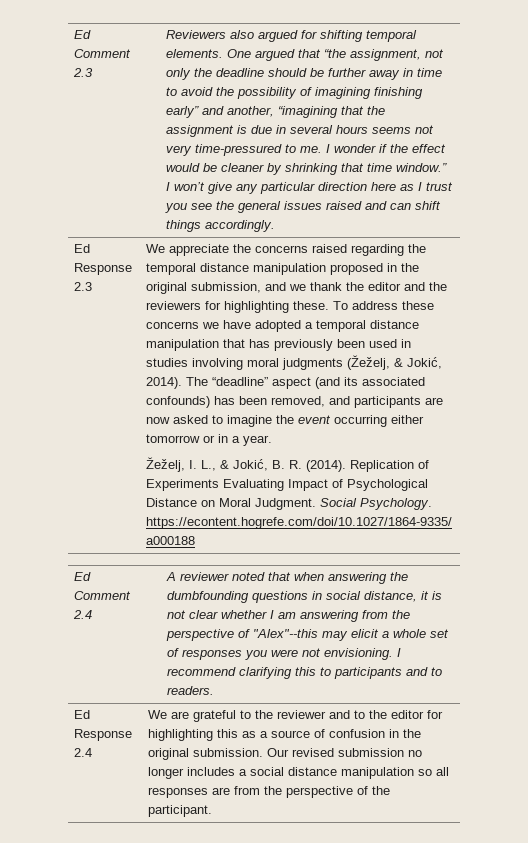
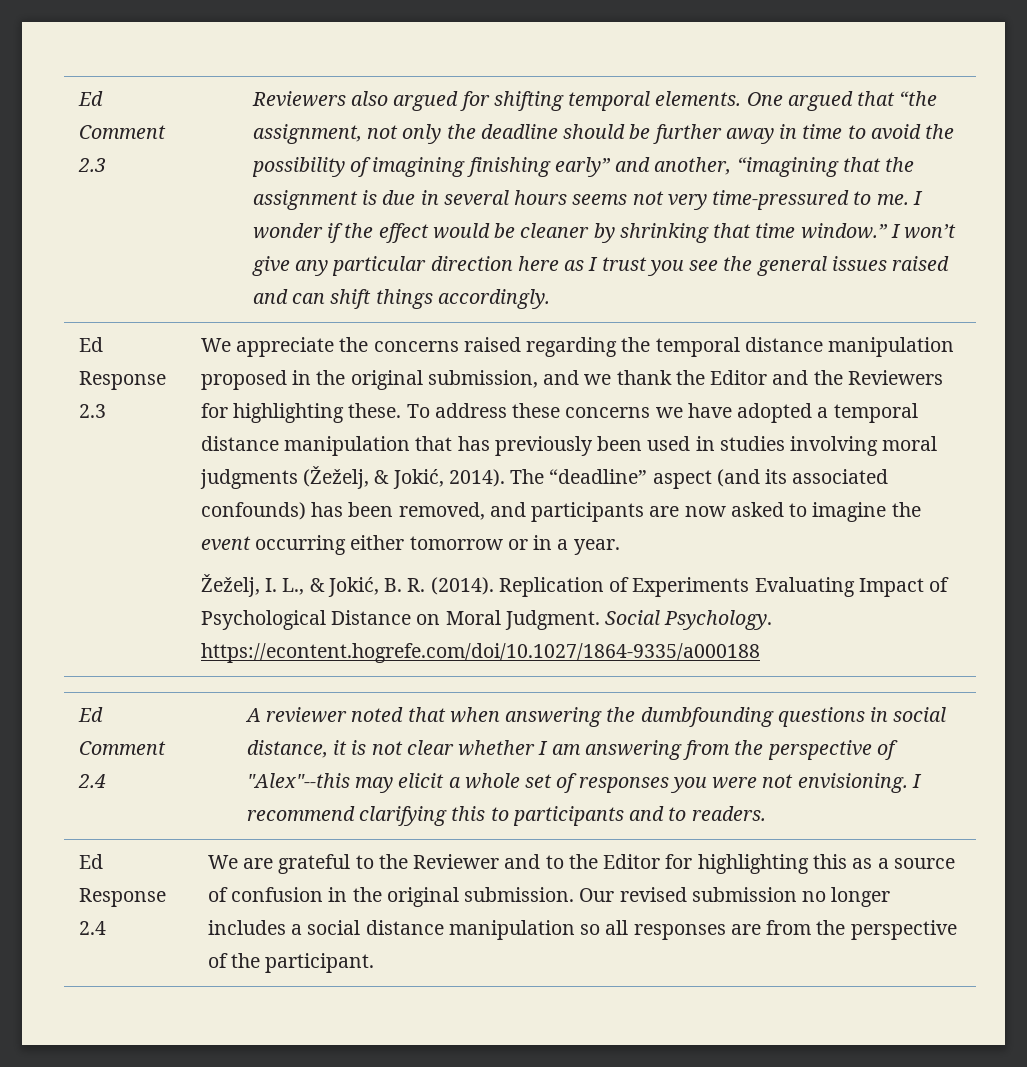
- We appreciate the concerns raised regarding the temporal distance manipulation proposed in the original submission, and we thank the editor and the reviewers for highlighting these.
+ We appreciate the concerns raised regarding the temporal distance manipulation proposed in the original submission, and we thank the Editor and the Reviewers for highlighting these.
- We are grateful to the reviewer and to the editor for highlighting this as a source of confusion in the original submission.
+ We are grateful to the Reviewer and to the Editor for highlighting this as a source of confusion in the original submission.

